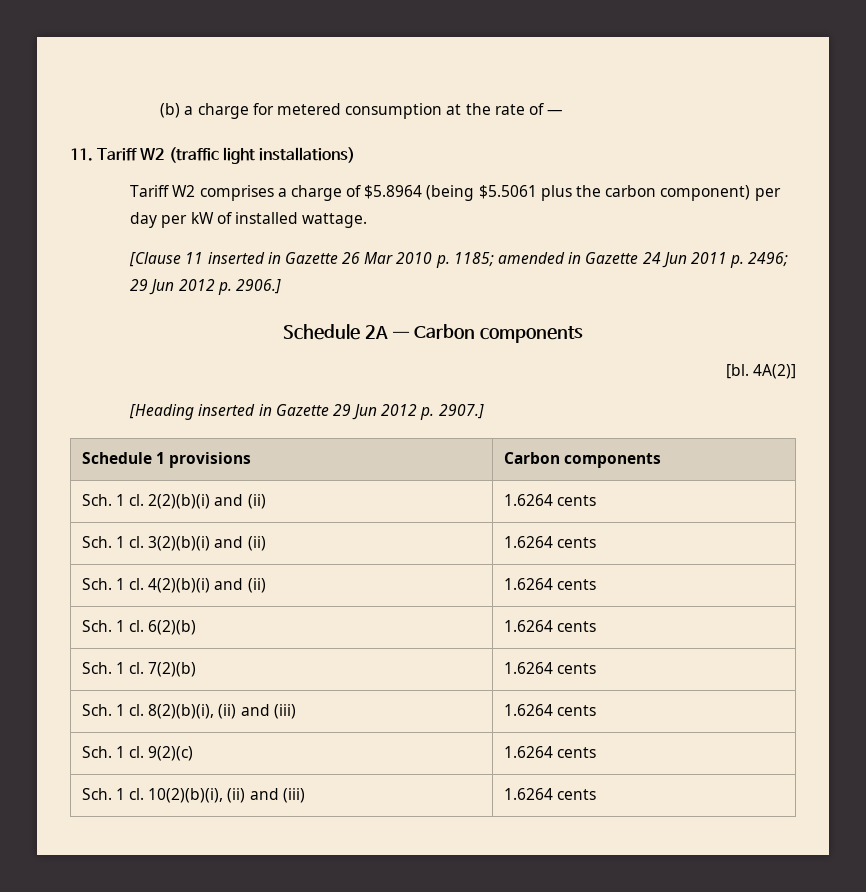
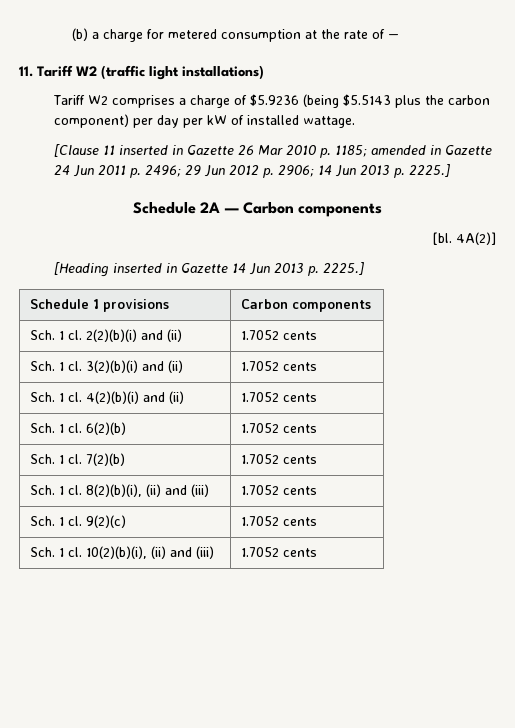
- Tariff W2 comprises a charge of $5.8964 (being $5.5061 plus the carbon component) per day per kW of installed wattage.
+ Tariff W2 comprises a charge of $5.9236 (being $5.5143 plus the carbon component) per day per kW of installed wattage.
- [Clause 11 inserted in Gazette 26 Mar 2010 p. 1185; amended in Gazette 24 Jun 2011 p. 2496; 29 Jun 2012 p. 2906.]
+ [Clause 11 inserted in Gazette 26 Mar 2010 p. 1185; amended in Gazette 24 Jun 2011 p. 2496; 29 Jun 2012 p. 2906; 14 Jun 2013 p. 2225.]
- [Heading inserted in Gazette 29 Jun 2012 p. 2907.]
+ [Heading inserted in Gazette 14 Jun 2013 p. 2225.]
- Sch. 1 cl. 2(2)(b)(i) and (ii) | 1.6264 cents
+ Sch. 1 cl. 2(2)(b)(i) and (ii) | 1.7052 cents
- Sch. 1 cl. 3(2)(b)(i) and (ii) | 1.6264 cents
+ Sch. 1 cl. 3(2)(b)(i) and (ii) | 1.7052 cents
- Sch. 1 cl. 4(2)(b)(i) and (ii) | 1.6264 cents
+ Sch. 1 cl. 4(2)(b)(i) and (ii) | 1.7052 cents
- Sch. 1 cl. 6(2)(b) | 1.6264 cents
+ Sch. 1 cl. 6(2)(b) | 1.7052 cents
- Sch. 1 cl. 7(2)(b) | 1.6264 cents
+ Sch. 1 cl. 7(2)(b) | 1.7052 cents
- Sch. 1 cl. 8(2)(b)(i), (ii) and (iii) | 1.6264 cents
+ Sch. 1 cl. 8(2)(b)(i), (ii) and (iii) | 1.7052 cents
- Sch. 1 cl. 9(2)(c) | 1.6264 cents
+ Sch. 1 cl. 9(2)(c) | 1.7052 cents
- Sch. 1 cl. 10(2)(b)(i), (ii) and (iii) | 1.6264 cents
+ Sch. 1 cl. 10(2)(b)(i), (ii) and (iii) | 1.7052 cents

